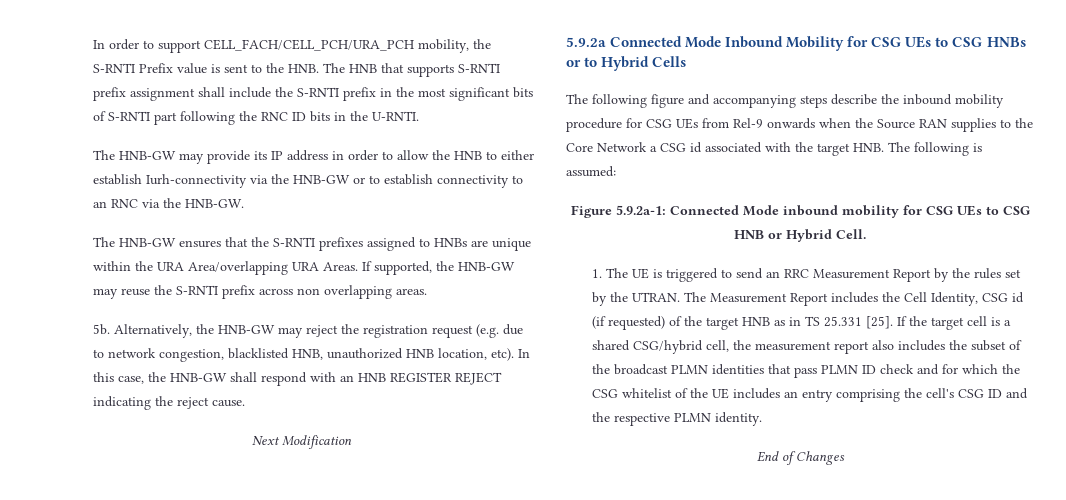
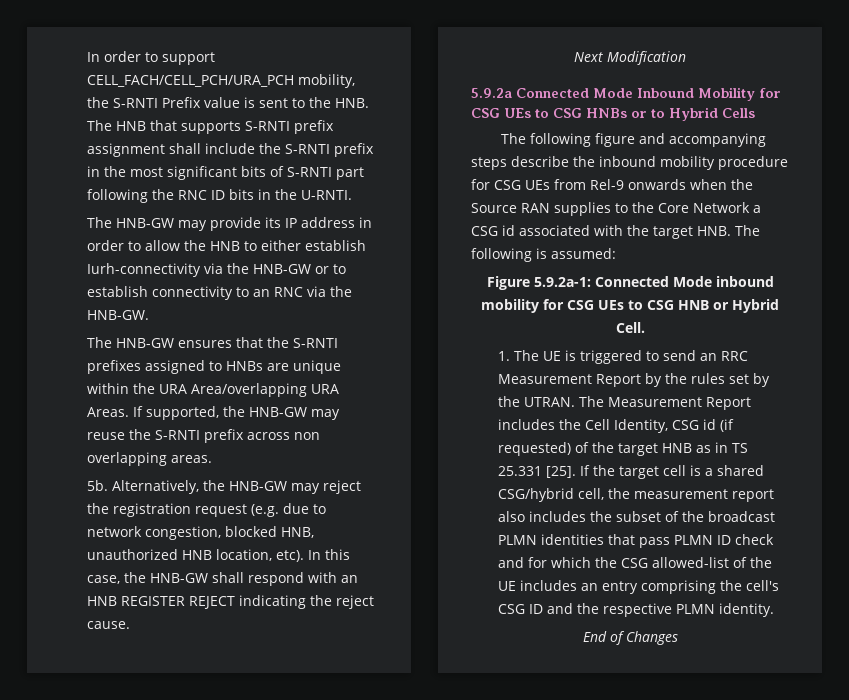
- Alternatively, the HNB-GW may reject the registration request (e.g. due to network congestion, blacklisted HNB, unauthorized HNB location, etc).
+ Alternatively, the HNB-GW may reject the registration request (e.g. due to network congestion, blocked HNB, unauthorized HNB location, etc).
- If the target cell is a shared CSG/hybrid cell, the measurement report also includes the subset of the broadcast PLMN identities that pass PLMN ID check and for which the CSG whitelist of the UE includes an entry comprising the cell's CSG ID and the respective PLMN identity.
+ If the target cell is a shared CSG/hybrid cell, the measurement report also includes the subset of the broadcast PLMN identities that pass PLMN ID check and for which the CSG allowed-list of the UE includes an entry comprising the cell's CSG ID and the respective PLMN identity.

